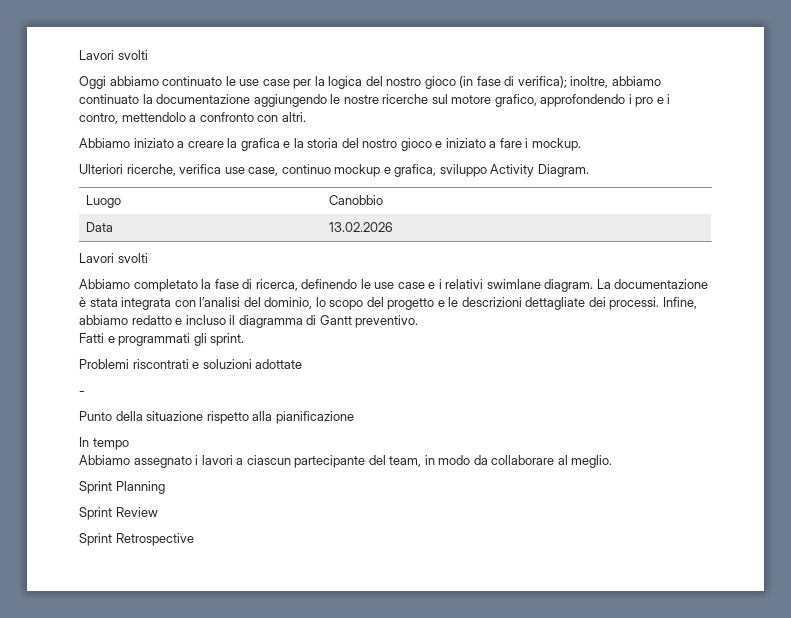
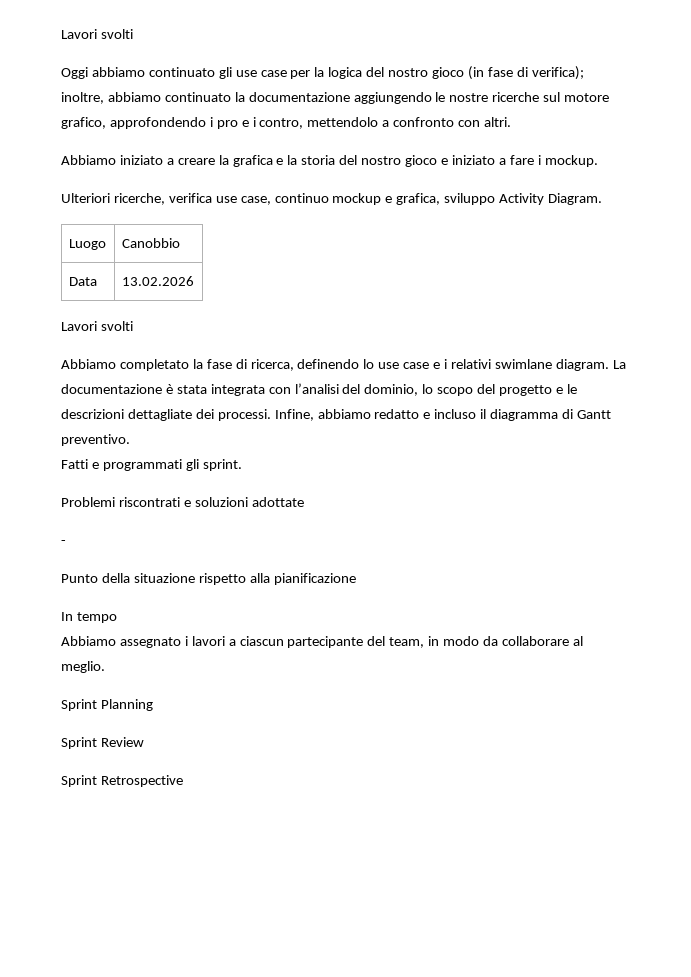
- Oggi abbiamo continuato le use case per la logica del nostro gioco (in fase di verifica); inoltre, abbiamo continuato la documentazione aggiungendo le nostre ricerche sul motore grafico, approfondendo i pro e i contro, mettendolo a confronto con altri.
+ Oggi abbiamo continuato gli use case per la logica del nostro gioco (in fase di verifica); inoltre, abbiamo continuato la documentazione aggiungendo le nostre ricerche sul motore grafico, approfondendo i pro e i contro, mettendolo a confronto con altri.
- Abbiamo completato la fase di ricerca, definendo le use case e i relativi swimlane diagram.
+ Abbiamo completato la fase di ricerca, definendo lo use case e i relativi swimlane diagram.

